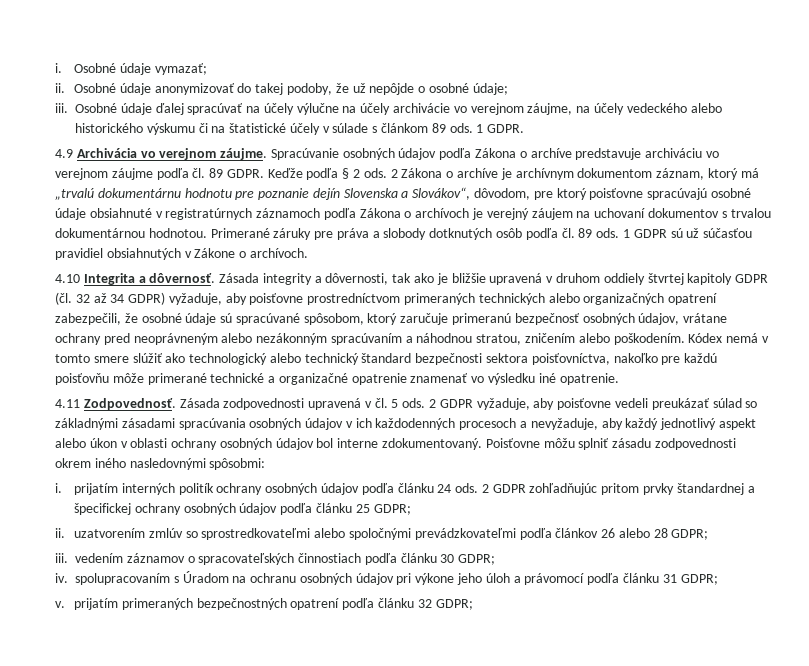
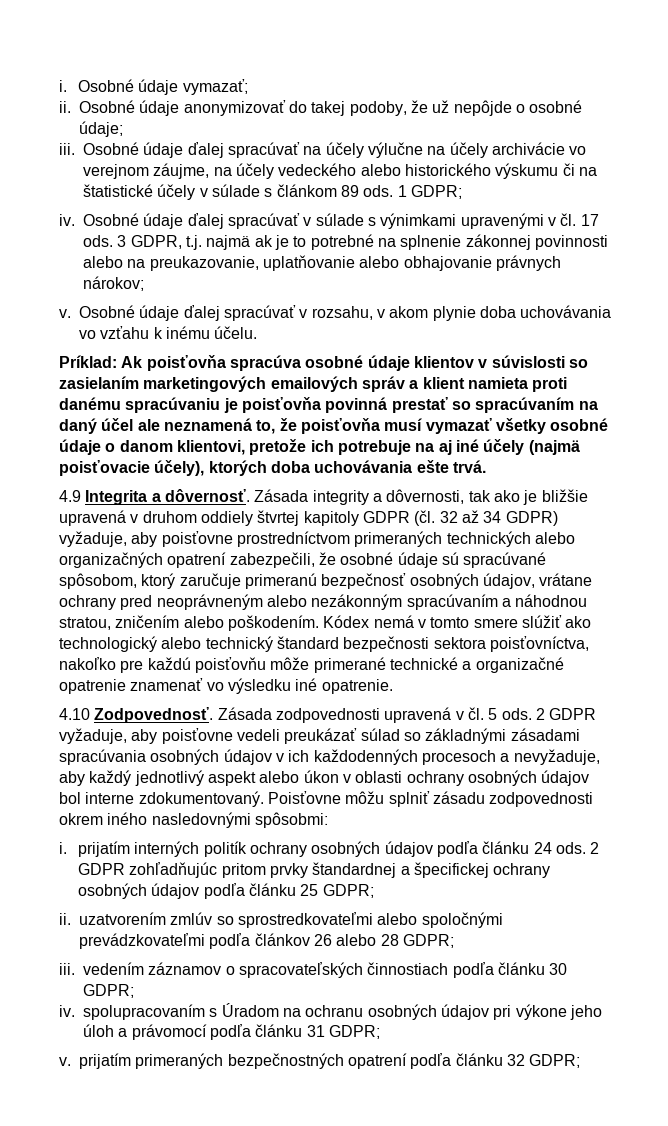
- 1 GDPR.
- 4.9 Archivácia vo verejnom záujme. Spracúvanie osobných údajov podľa Zákona o archíve predstavuje archiváciu vo verejnom záujme podľa čl. 89 GDPR. Keďže podľa § 2 ods. 2 Zákona o archíve je archívnym dokumentom záznam, ktorý má „trvalú dokumentárnu hodnotu pre poznanie dejín Slovenska a Slovákov“, dôvodom, pre ktorý poisťovne spracúvajú osobné údaje obsiahnuté v registratúrnych záznamoch podľa Zákona o archívoch je verejný záujem na uchovaní dokumentov s trvalou dokumentárnou hodnotou. Primerané záruky pre práva a slobody dotknutých osôb podľa čl. 89 ods. 1 GDPR sú už súčasťou pravidiel obsiahnutých v Zákone o archívoch.
- 4.10 Integrita a dôvernosť.
+ 1 GDPR;
+ iv. Osobné údaje ďalej spracúvať v súlade s výnimkami upravenými v čl. 17 ods. 3 GDPR, t.j. najmä ak je to potrebné na splnenie zákonnej povinnosti alebo na preukazovanie, uplatňovanie alebo obhajovanie právnych nárokov;
+ v. Osobné údaje ďalej spracúvať v rozsahu, v akom plynie doba uchovávania vo vzťahu k inému účelu.
+ Príklad: Ak poisťovňa spracúva osobné údaje klientov v súvislosti so zasielaním marketingových emailových správ a klient namieta proti danému spracúvaniu je poisťovňa povinná prestať so spracúvaním na daný účel ale neznamená to, že poisťovňa musí vymazať všetky osobné údaje o danom klientovi, pretože ich potrebuje na aj iné účely (najmä poisťovacie účely), ktorých doba uchovávania ešte trvá.
+ 4.9 Integrita a dôvernosť.
- 4.11 Zodpovednosť.
+ 4.10 Zodpovednosť.

